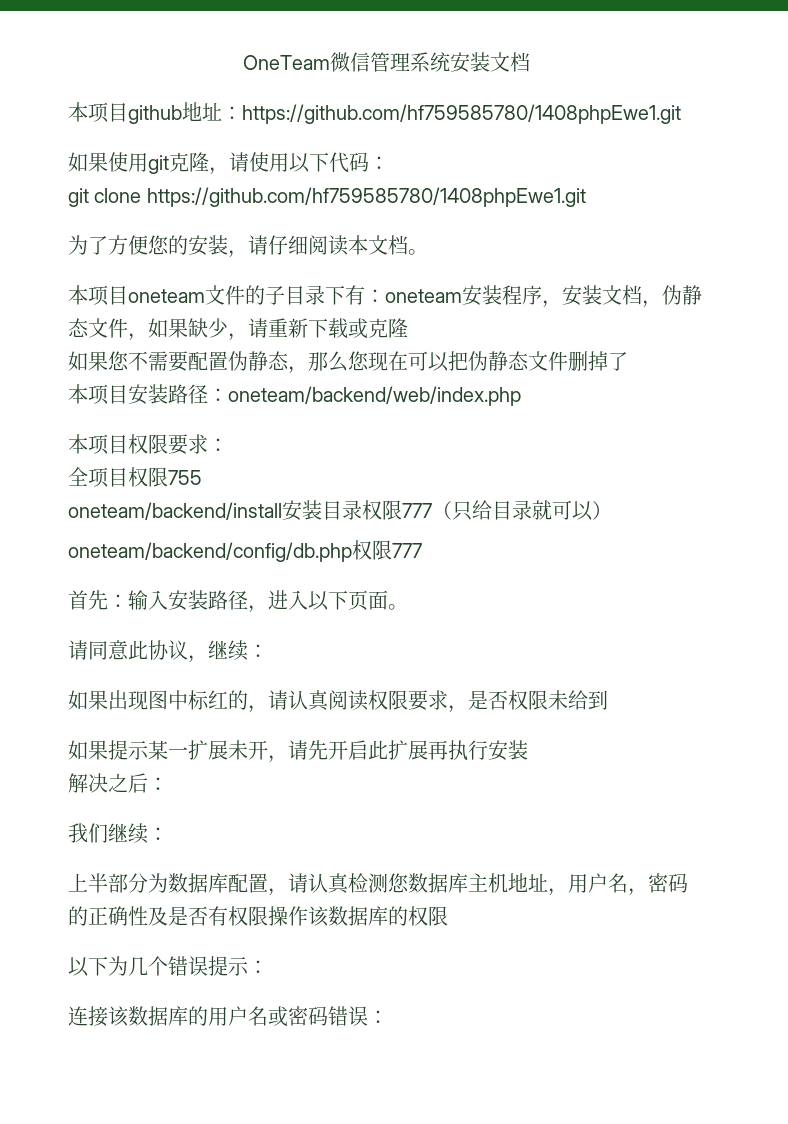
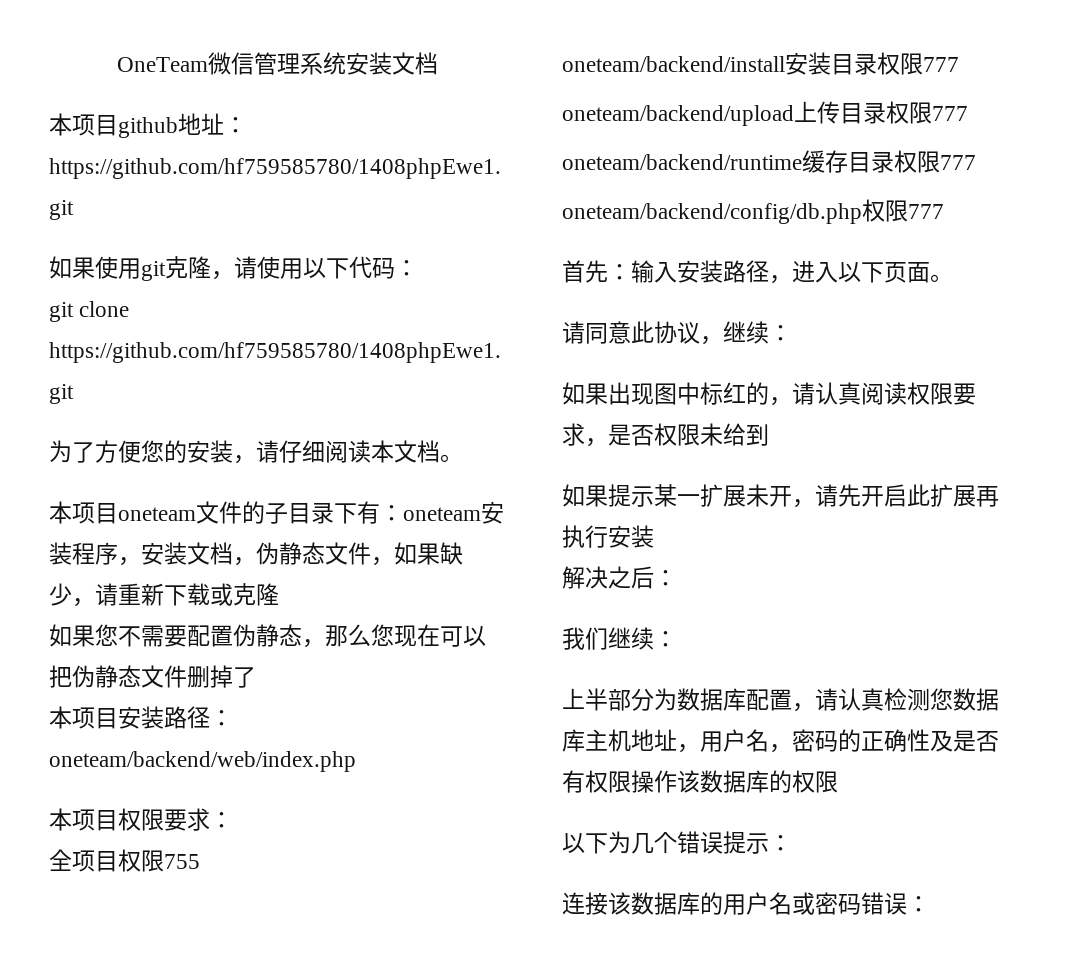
- oneteam/backend/install安装目录权限777（只给目录就可以）
+ oneteam/backend/install安装目录权限777
+ oneteam/backend/upload上传目录权限777
+ oneteam/backend/runtime缓存目录权限777

